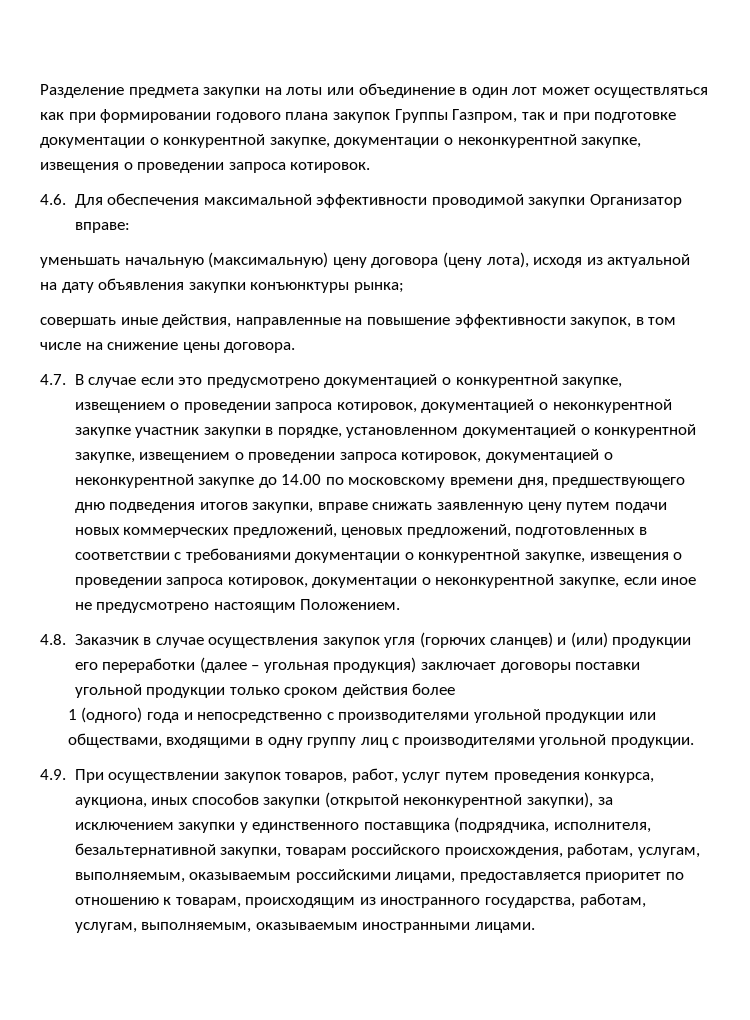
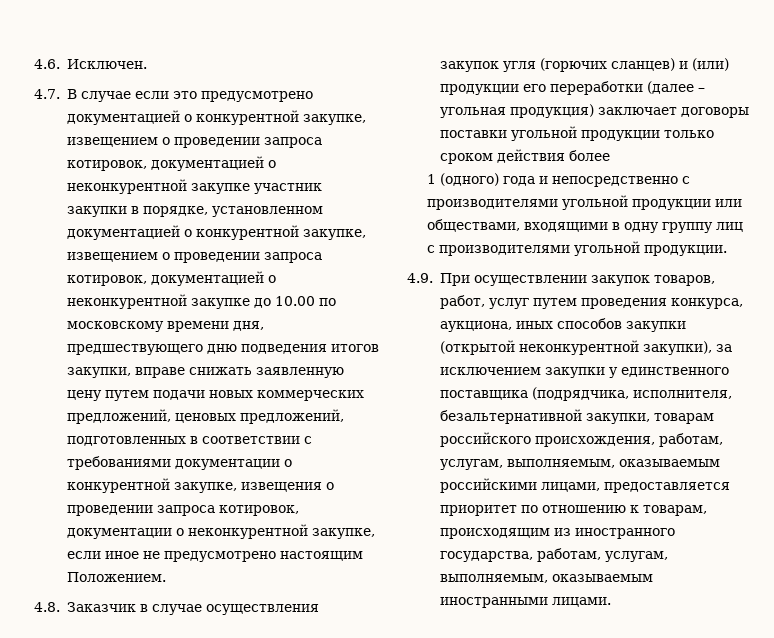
- Разделение предмета закупки на лоты или объединение в один лот может осуществляться как при формировании годового плана закупок Группы Газпром, так и при подготовке документации о конкурентной закупке, документации о неконкурентной закупке, извещения о проведении запроса котировок.
- 4.6. Для обеспечения максимальной эффективности проводимой закупки Организатор вправе:
- уменьшать начальную (максимальную) цену договора (цену лота), исходя из актуальной на дату объявления закупки конъюнктуры рынка;
- совершать иные действия, направленные на повышение эффективности закупок, в том числе на снижение цены договора.
+ 4.6. Исключен.
- 4.7. В случае если это предусмотрено документацией о конкурентной закупке, извещением о проведении запроса котировок, документацией о неконкурентной закупке участник закупки в порядке, установленном документацией о конкурентной закупке, извещением о проведении запроса котировок, документацией о неконкурентной закупке до 14.00 по московскому времени дня, предшествующего дню подведения итогов закупки, вправе снижать заявленную цену путем подачи новых коммерческих предложений, ценовых предложений, подготовленных в соответствии с требованиями документации о конкурентной закупке, извещения о проведении запроса котировок, документации о неконкурентной закупке, если иное не предусмотрено настоящим Положением.
+ 4.7. В случае если это предусмотрено документацией о конкурентной закупке, извещением о проведении запроса котировок, документацией о неконкурентной закупке участник закупки в порядке, установленном документацией о конкурентной закупке, извещением о проведении запроса котировок, документацией о неконкурентной закупке до 10.00 по московскому времени дня, предшествующего дню подведения итогов закупки, вправе снижать заявленную цену путем подачи новых коммерческих предложений, ценовых предложений, подготовленных в соответствии с требованиями документации о конкурентной закупке, извещения о проведении запроса котировок, документации о неконкурентной закупке, если иное не предусмотрено настоящим Положением.

